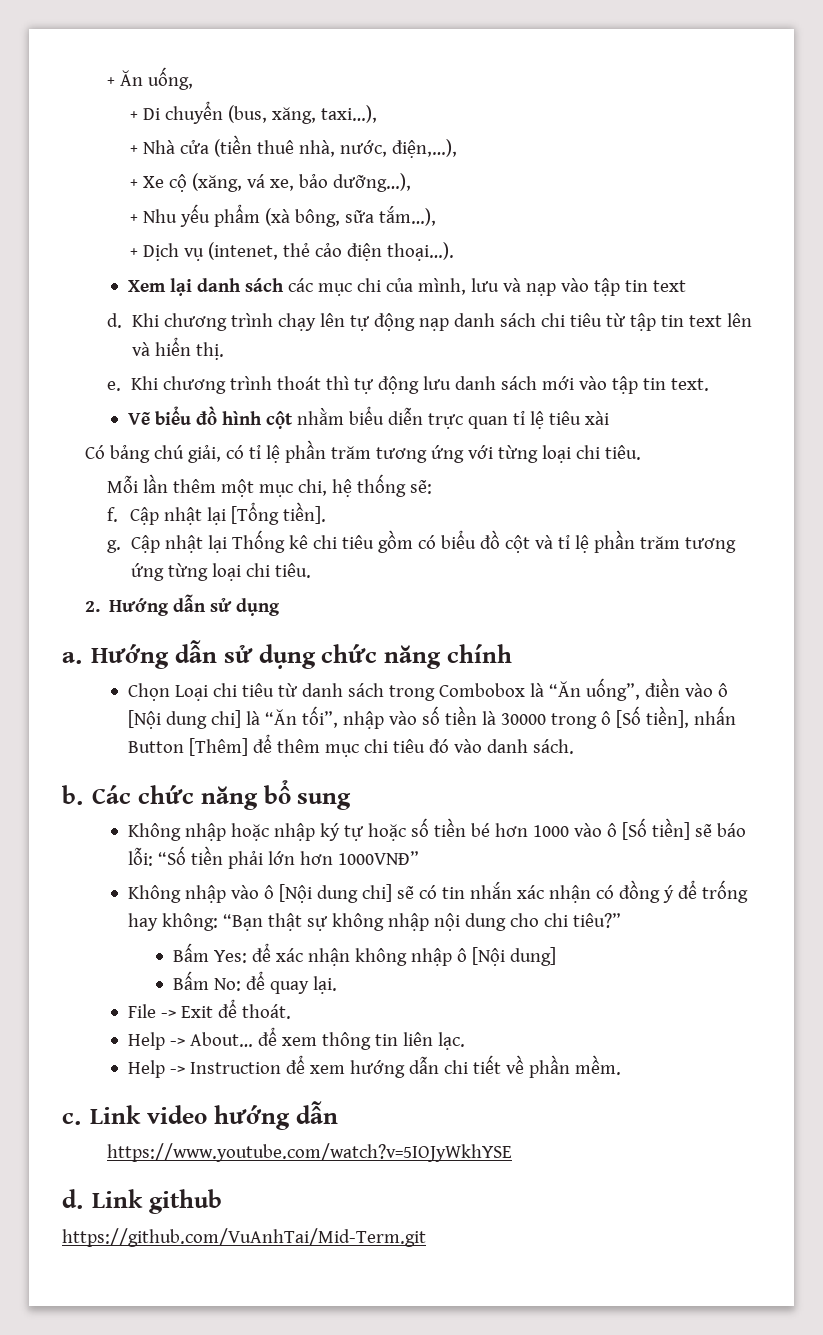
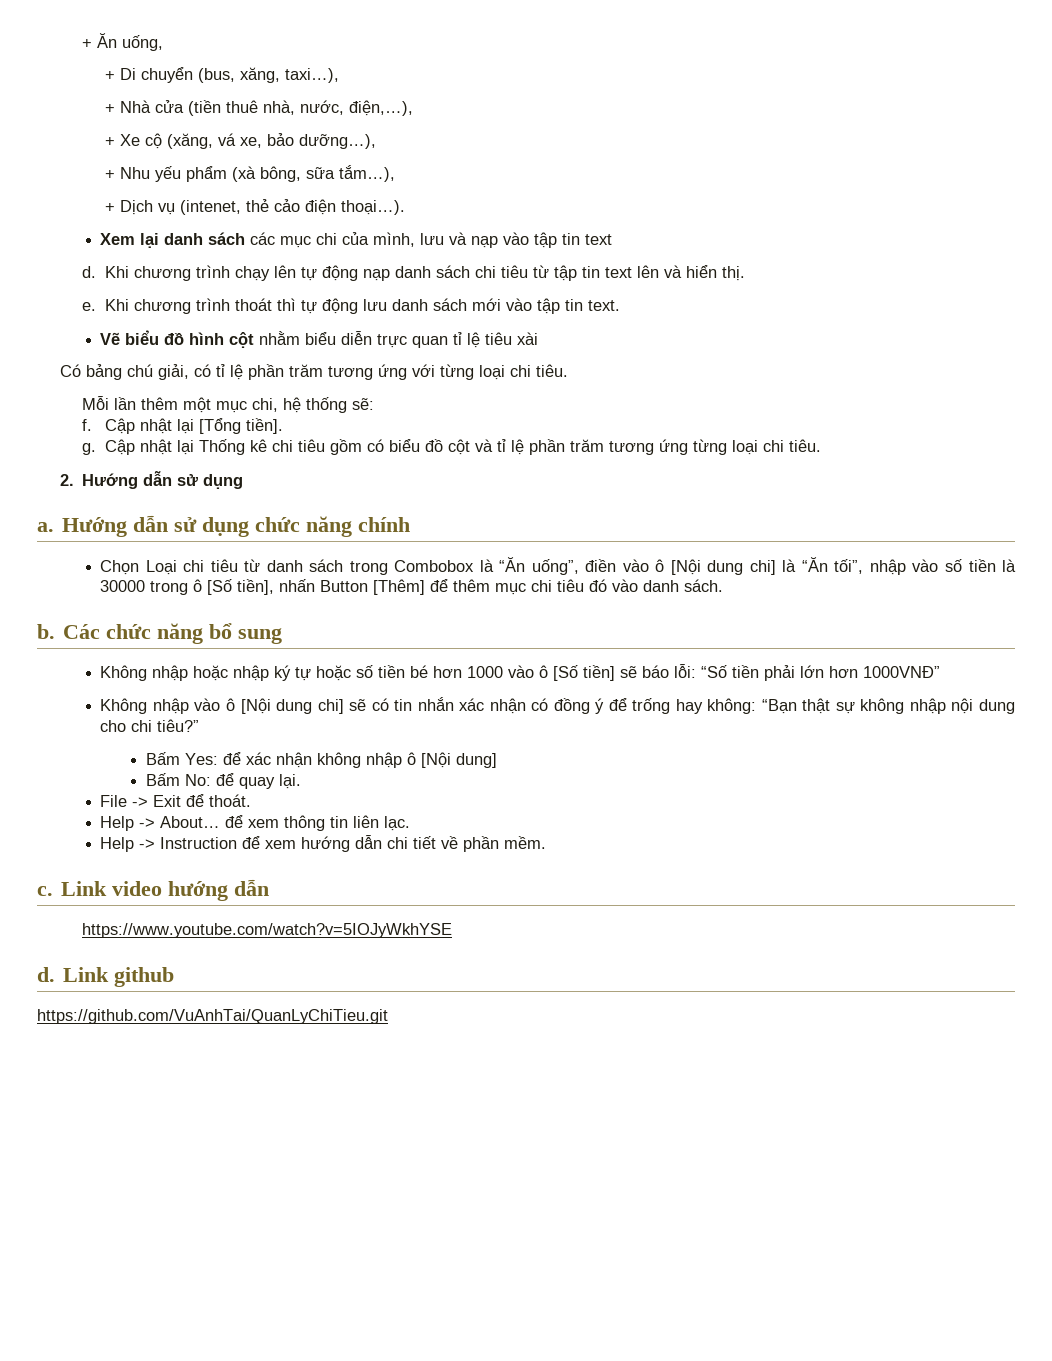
- https://github.com/VuAnhTai/Mid-Term.git
+ https://github.com/VuAnhTai/QuanLyChiTieu.git

